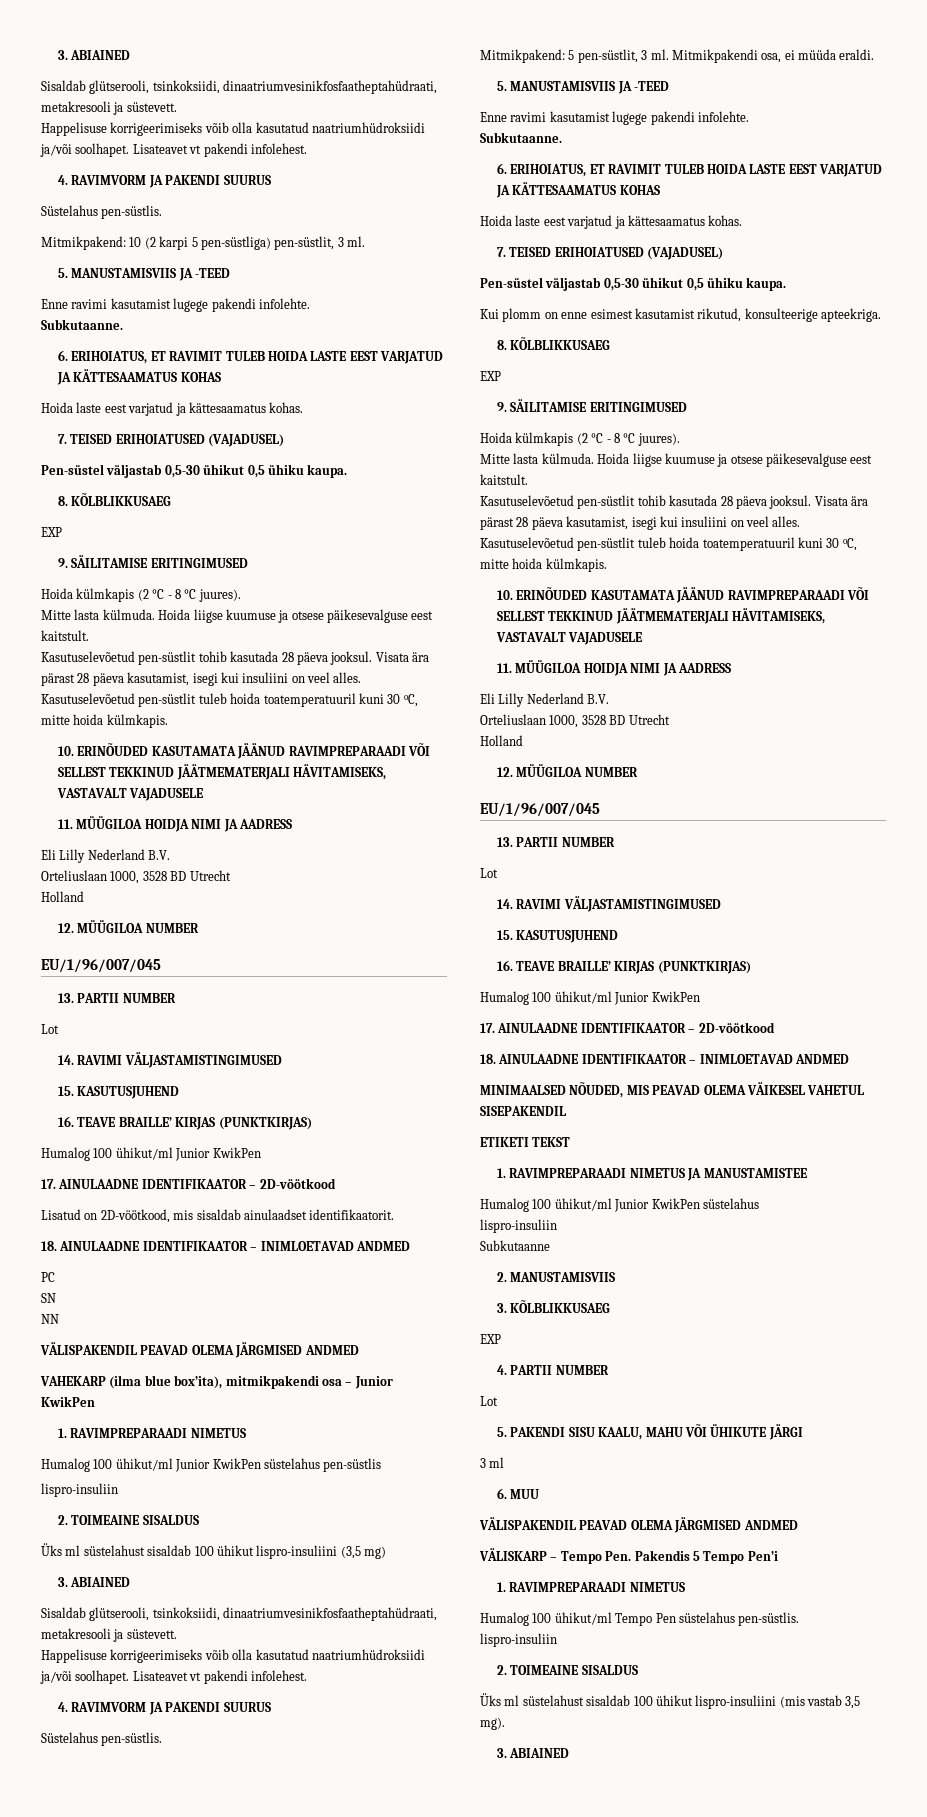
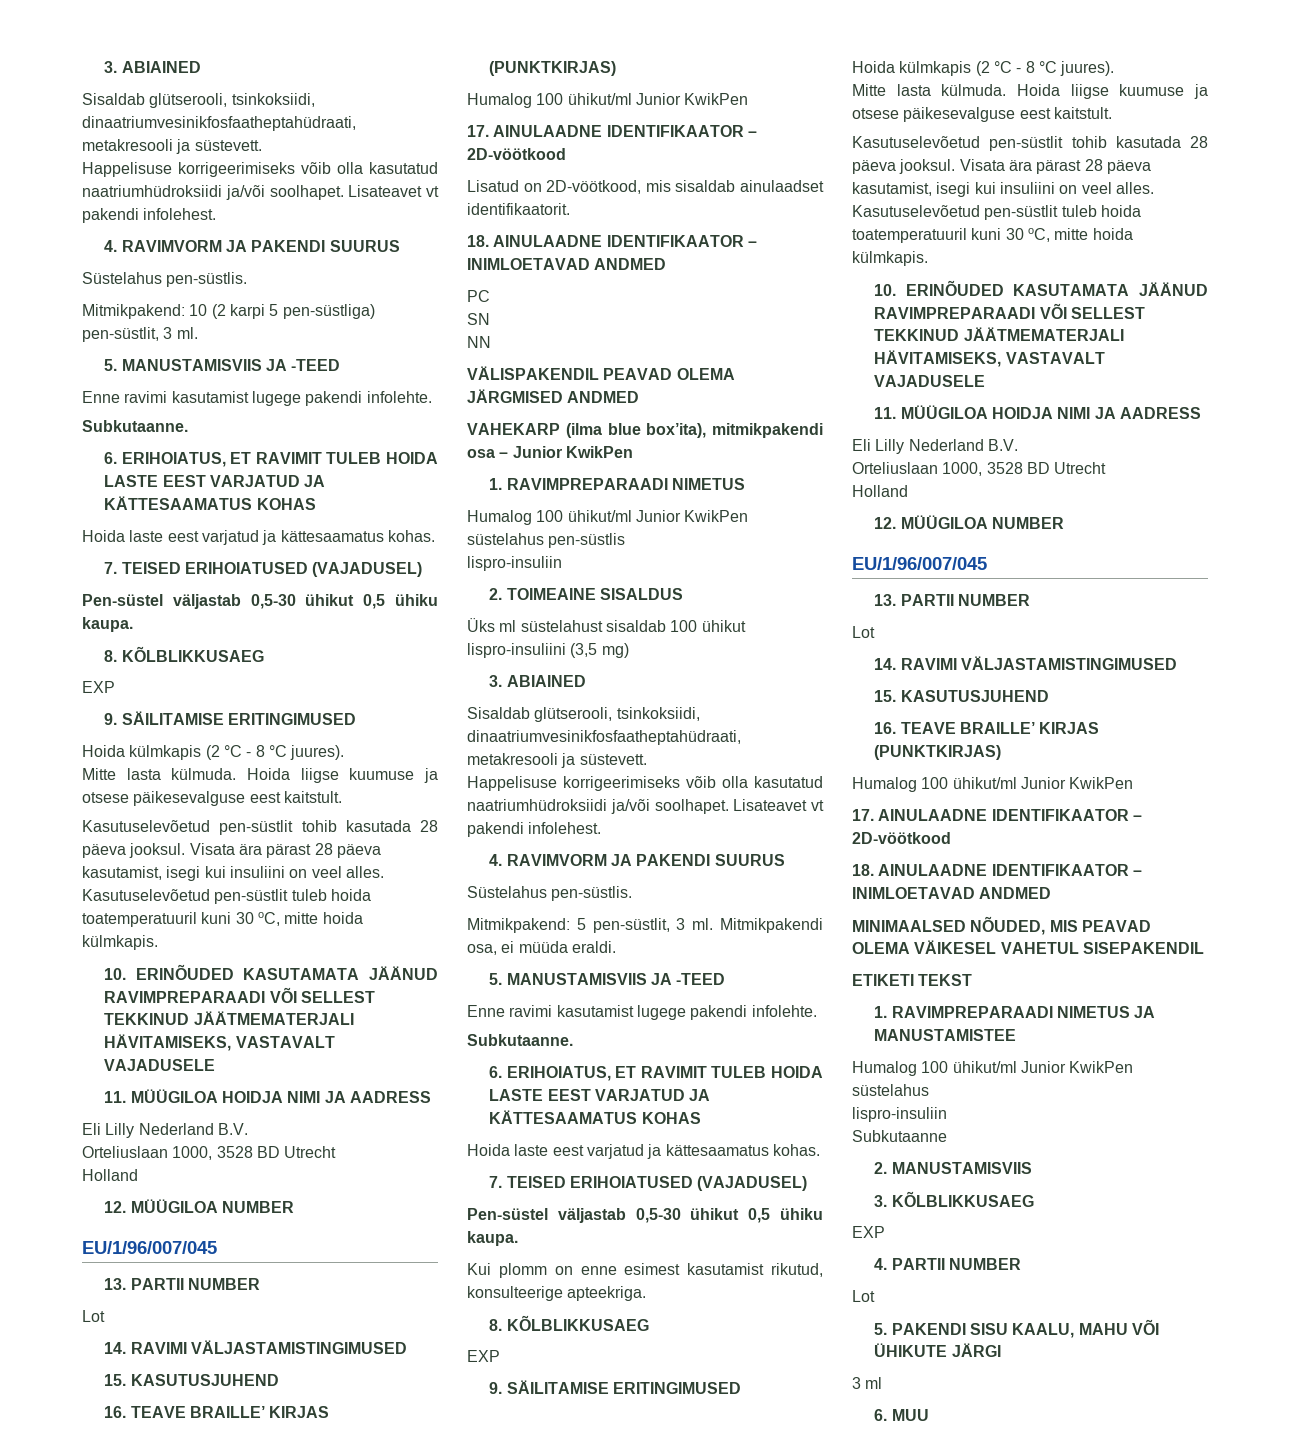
  6. MUU
- VÄLISPAKENDIL PEAVAD OLEMA JÄRGMISED ANDMED
- VÄLISKARP – Tempo Pen. Pakendis 5 Tempo Pen’i
- 1. RAVIMPREPARAADI NIMETUS
- Humalog 100 ühikut/ml Tempo Pen süstelahus pen-süstlis.
- lispro-insuliin
- 2. TOIMEAINE SISALDUS
- Üks ml süstelahust sisaldab 100 ühikut lispro-insuliini (mis vastab 3,5 mg).
- 3. ABIAINED

